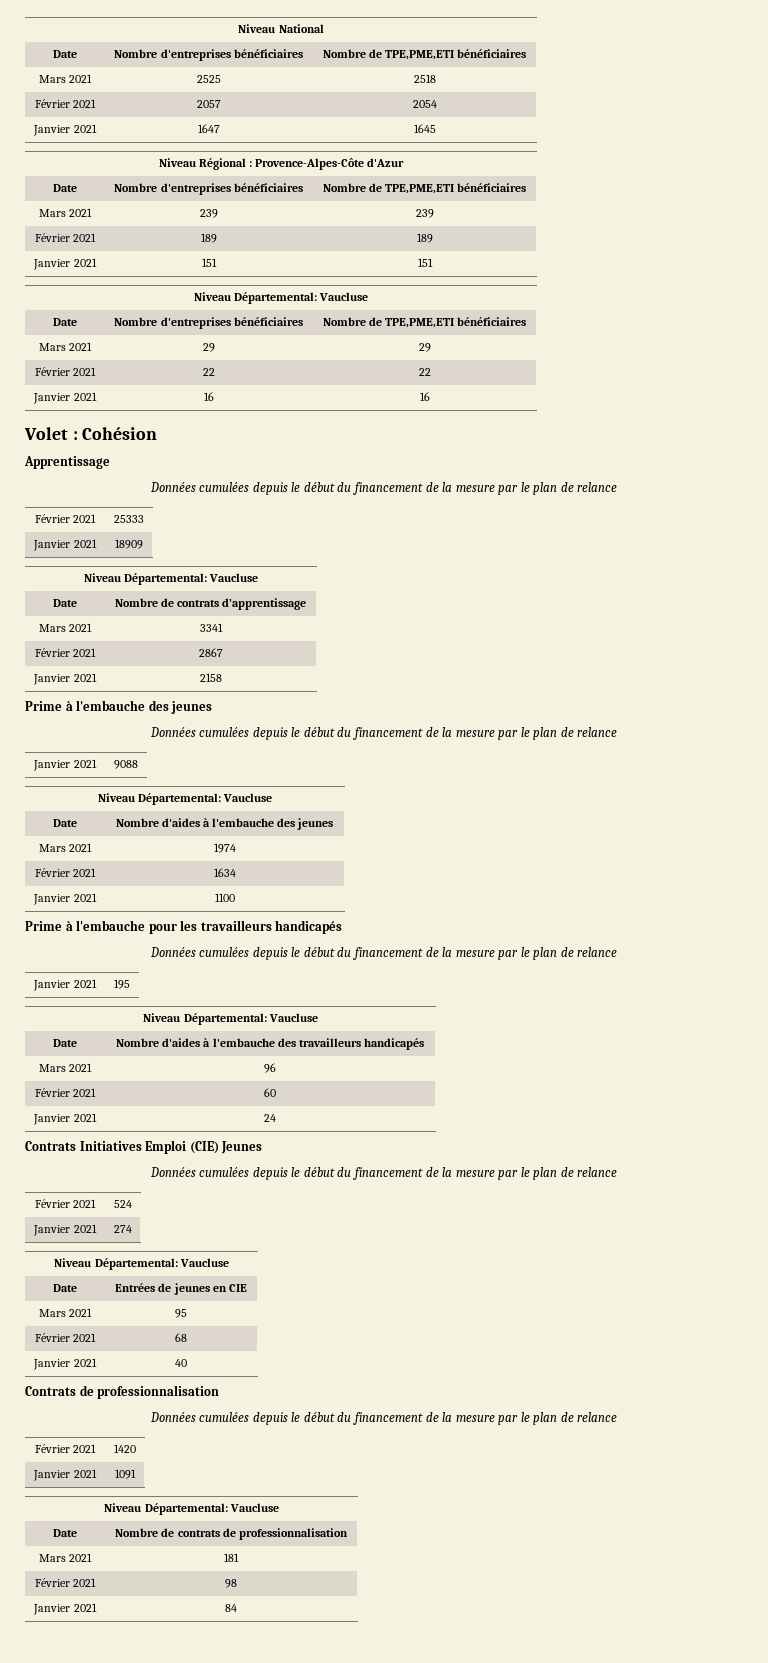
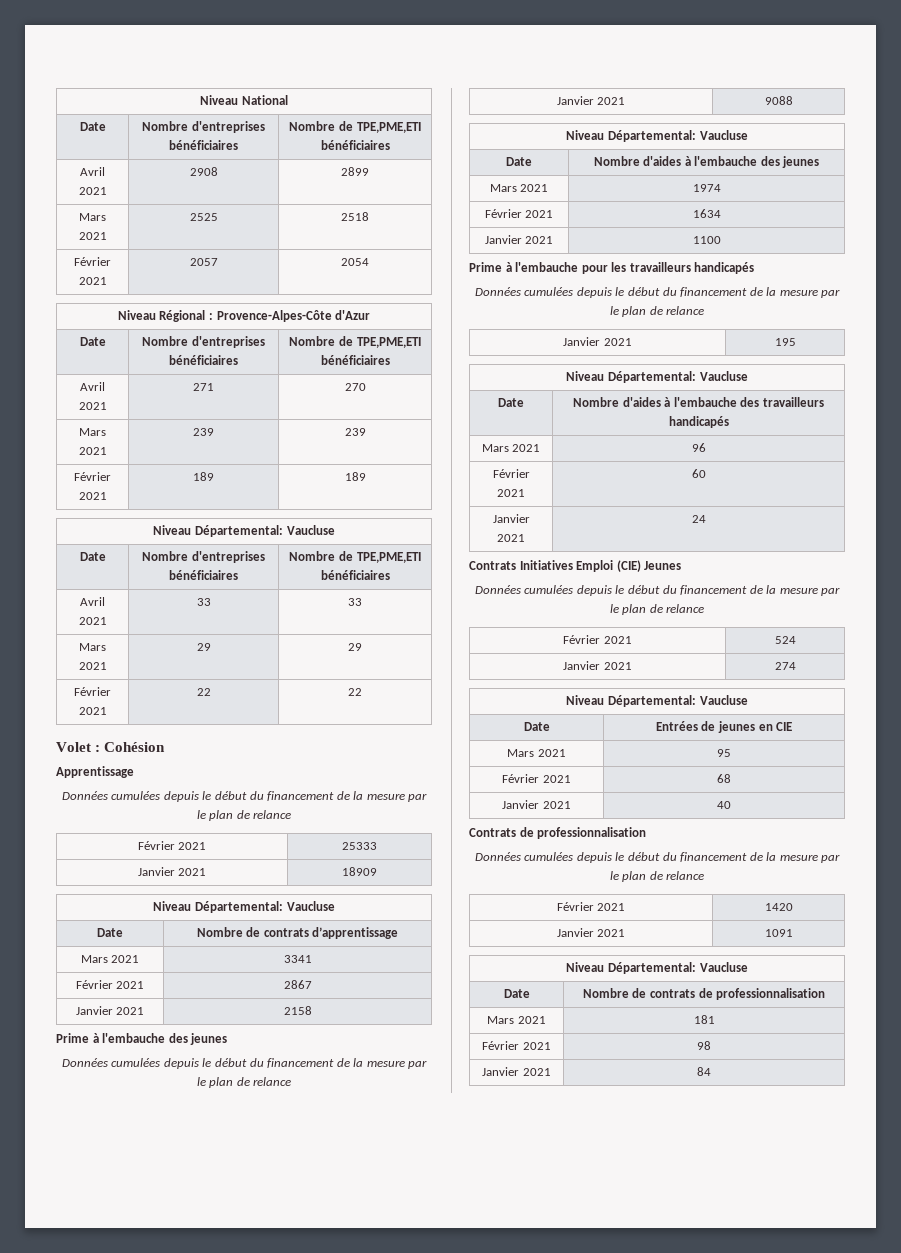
+ Avril 2021 | 2908 | 2899
- Janvier 2021 | 1647 | 1645
+ Avril 2021 | 271 | 270
- Janvier 2021 | 151 | 151
+ Avril 2021 | 33 | 33
- Janvier 2021 | 16 | 16

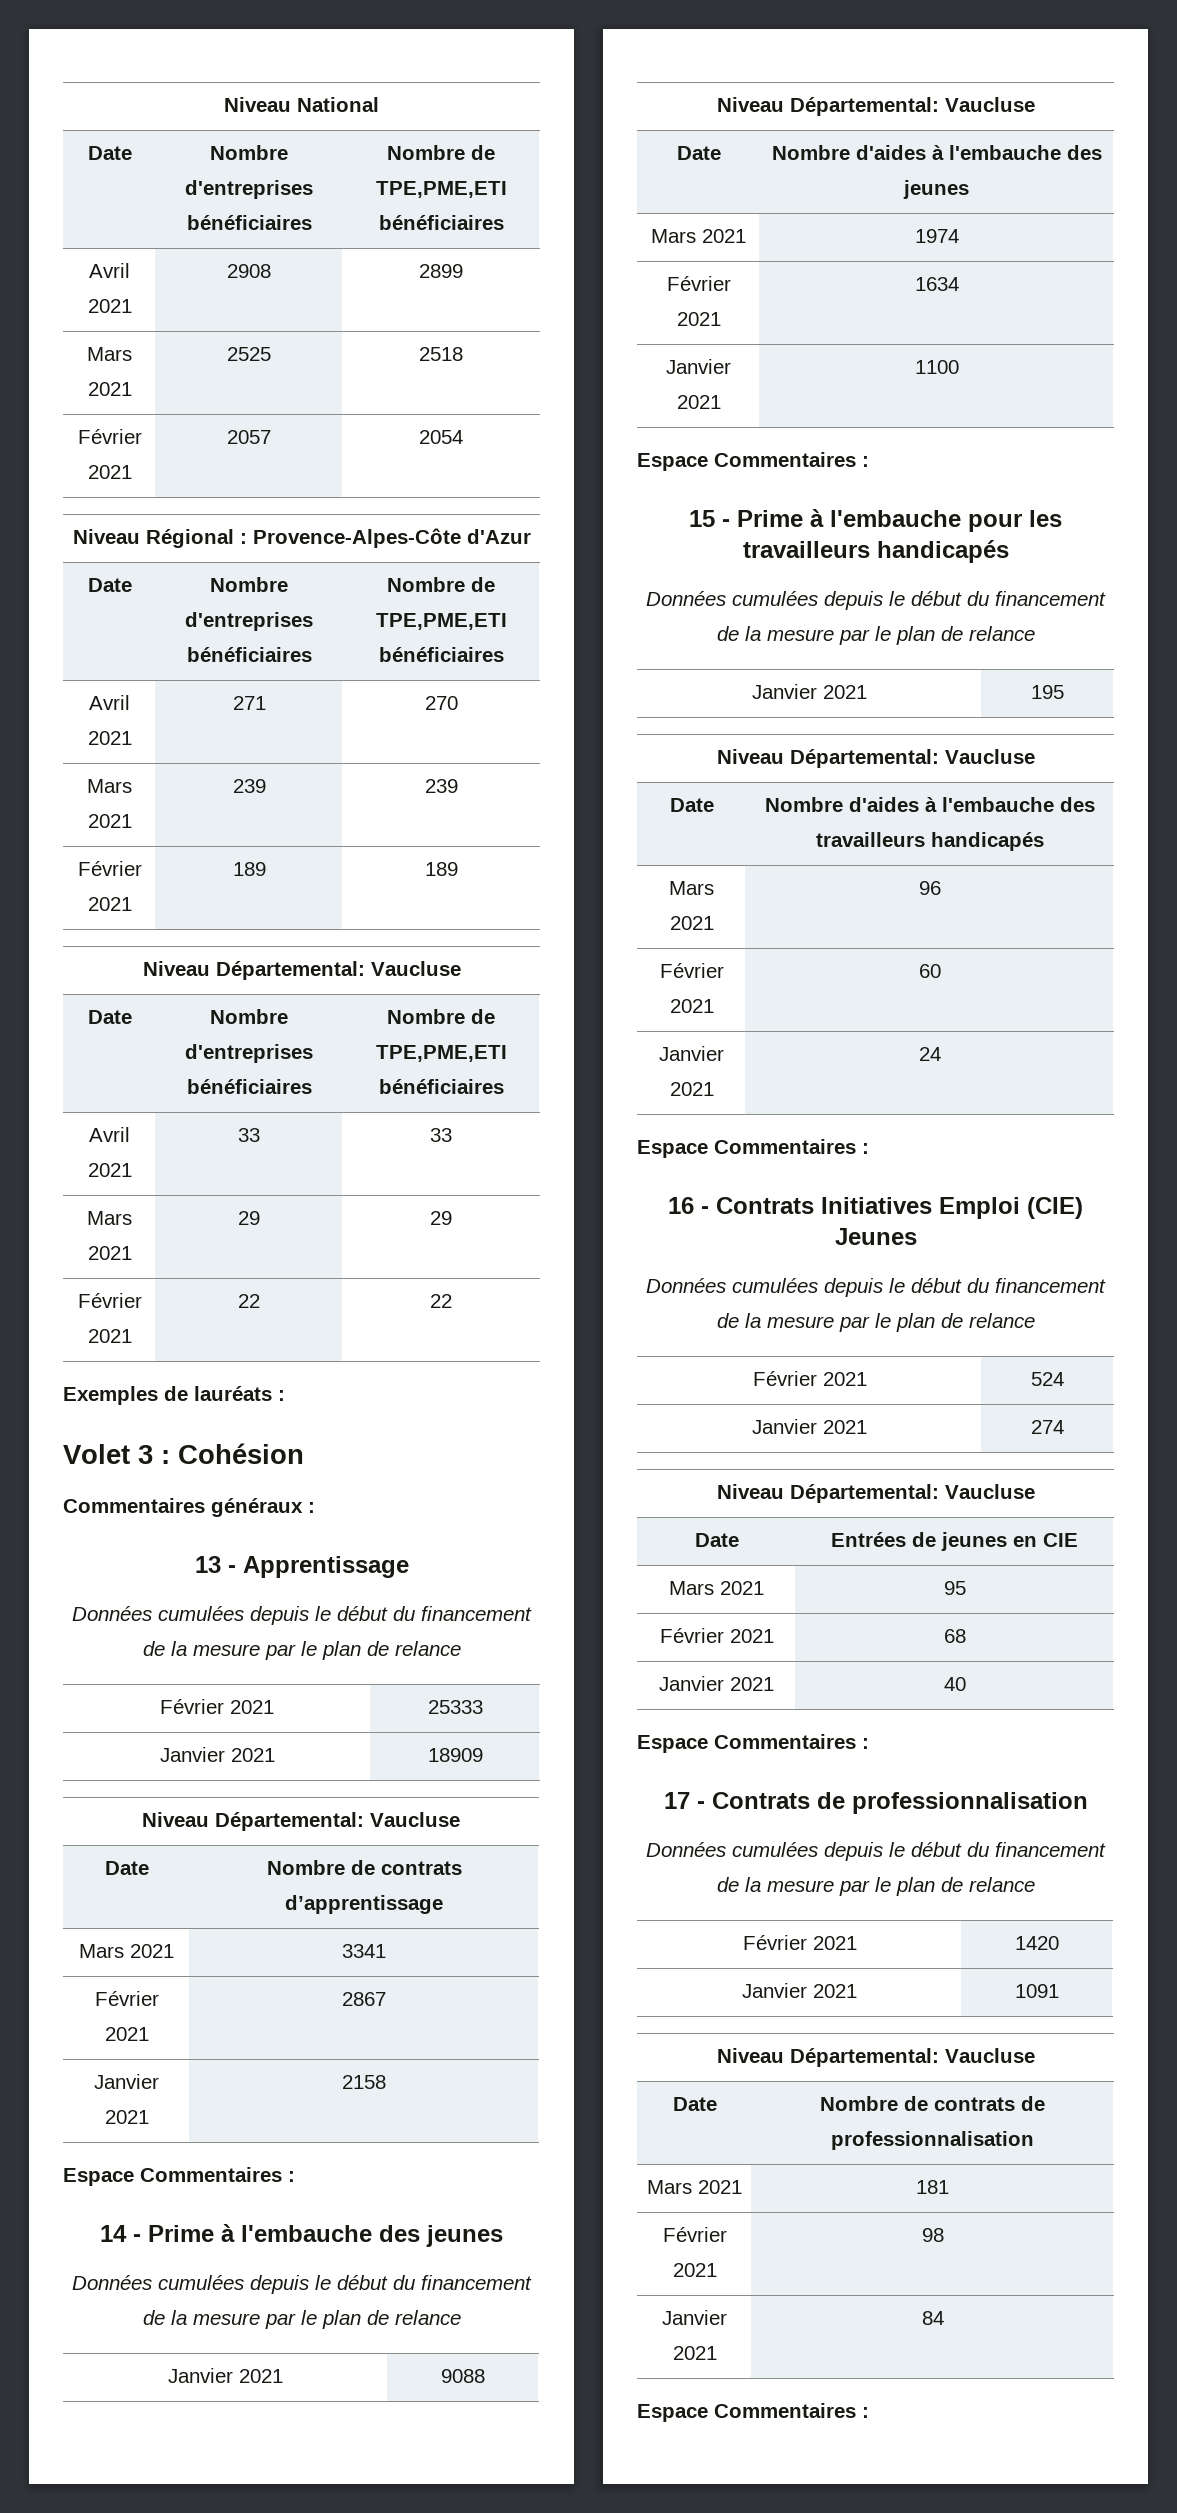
+ Exemples de lauréats :
- Volet : Cohésion
+ Volet 3 : Cohésion
- Apprentissage
+ Commentaires généraux :
+ 13 - Apprentissage
  Janvier 2021 | 2158
- Prime à l'embauche des jeunes
+ Espace Commentaires :
+ 14 - Prime à l'embauche des jeunes
  Janvier 2021 | 1100
- Prime à l'embauche pour les travailleurs handicapés
+ Espace Commentaires :
+ 15 - Prime à l'embauche pour les travailleurs handicapés
  Janvier 2021 | 24
- Contrats Initiatives Emploi (CIE) Jeunes
+ Espace Commentaires :
+ 16 - Contrats Initiatives Emploi (CIE) Jeunes
  Janvier 2021 | 40
- Contrats de professionnalisation
+ Espace Commentaires :
+ 17 - Contrats de professionnalisation
  Janvier 2021 | 84
+ Espace Commentaires :

